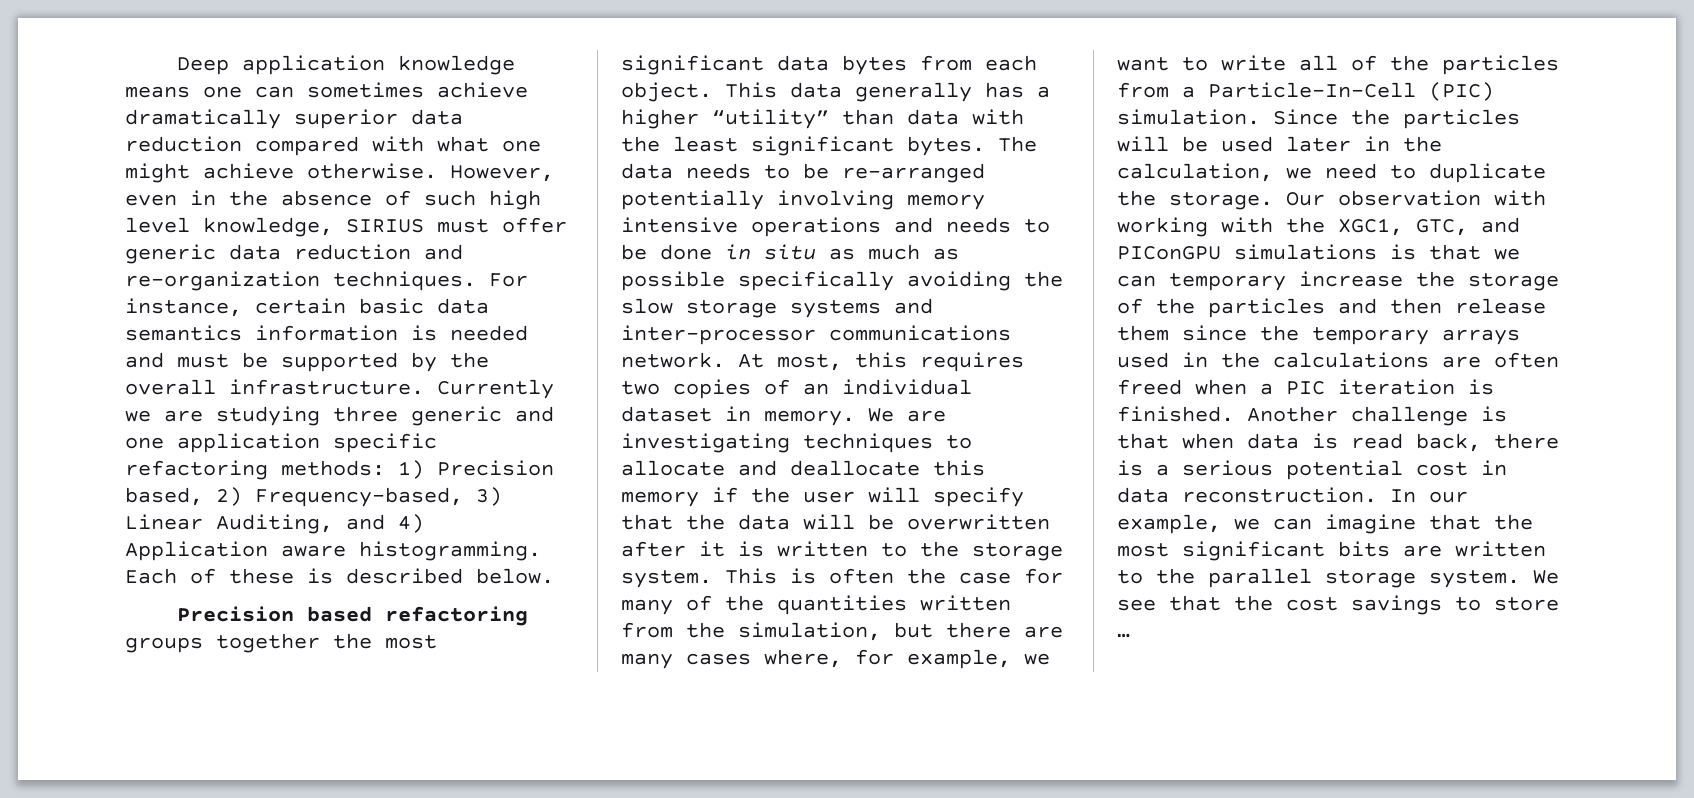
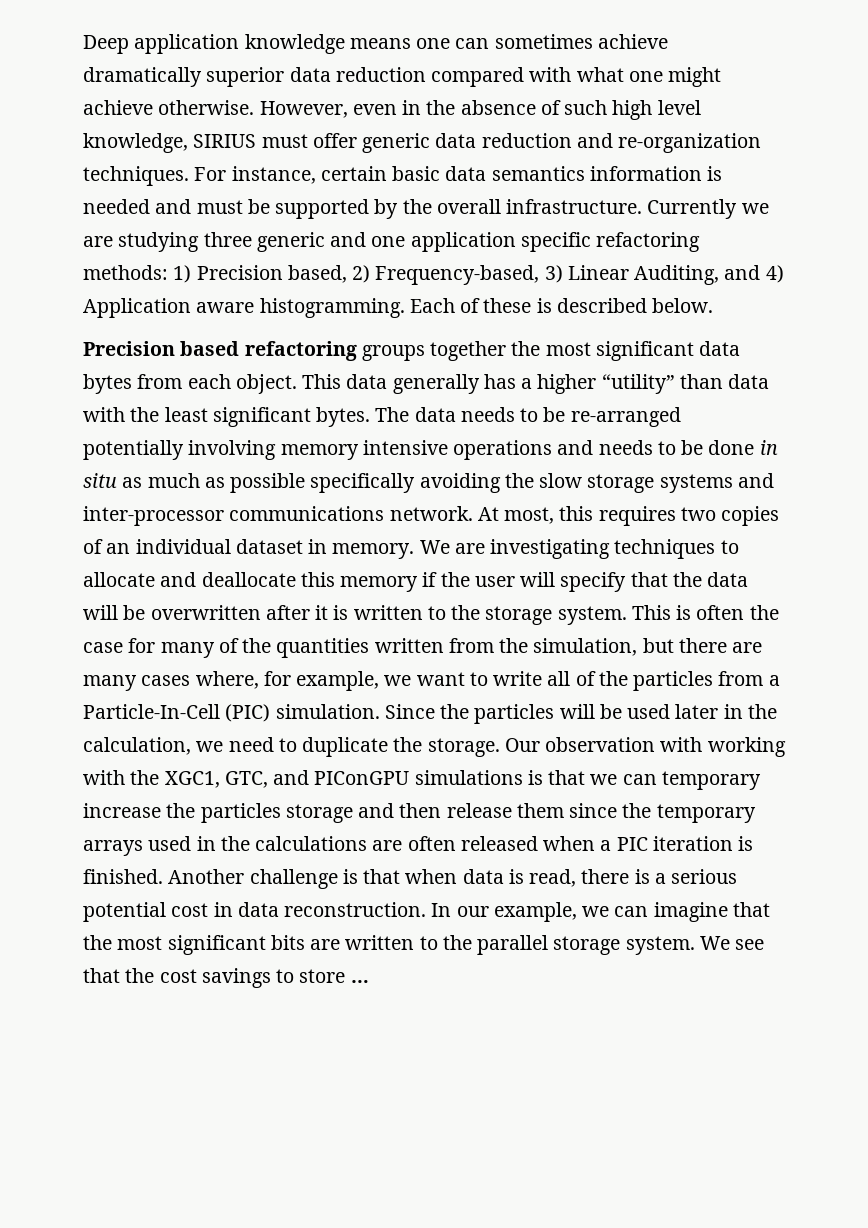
- Our observation with working with the XGC1, GTC, and PIConGPU simulations is that we can temporary increase the storage of the particles and then release them since the temporary arrays used in the calculations are often freed when a PIC iteration is finished.
+ Our observation with working with the XGC1, GTC, and PIConGPU simulations is that we can temporary increase the particles storage and then release them since the temporary arrays used in the calculations are often released when a PIC iteration is finished.
- Another challenge is that when data is read back, there is a serious potential cost in data reconstruction.
+ Another challenge is that when data is read, there is a serious potential cost in data reconstruction.

